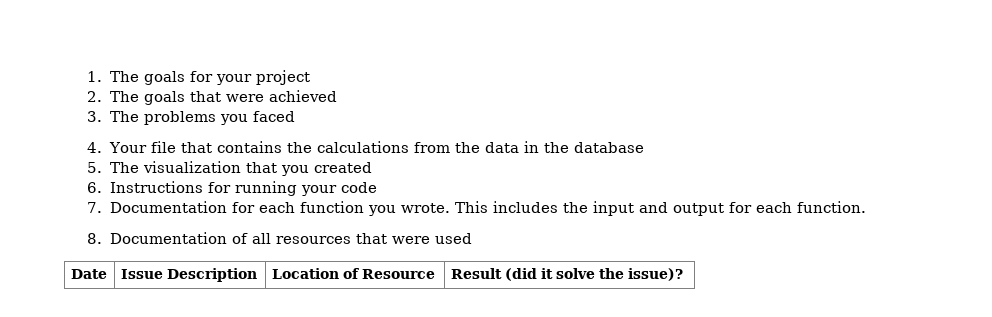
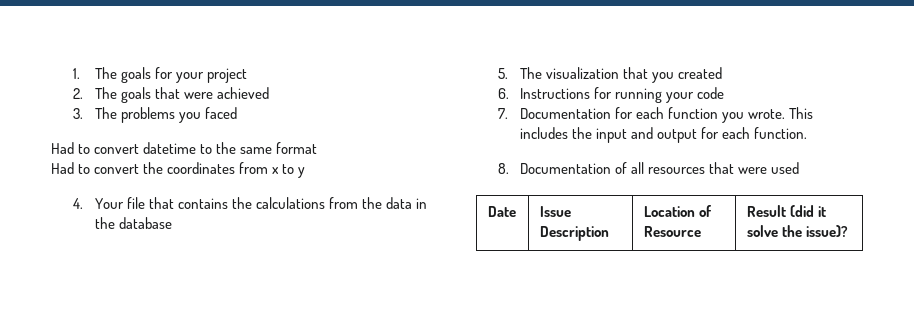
+ Had to convert datetime to the same format
+ Had to convert the coordinates from x to y

